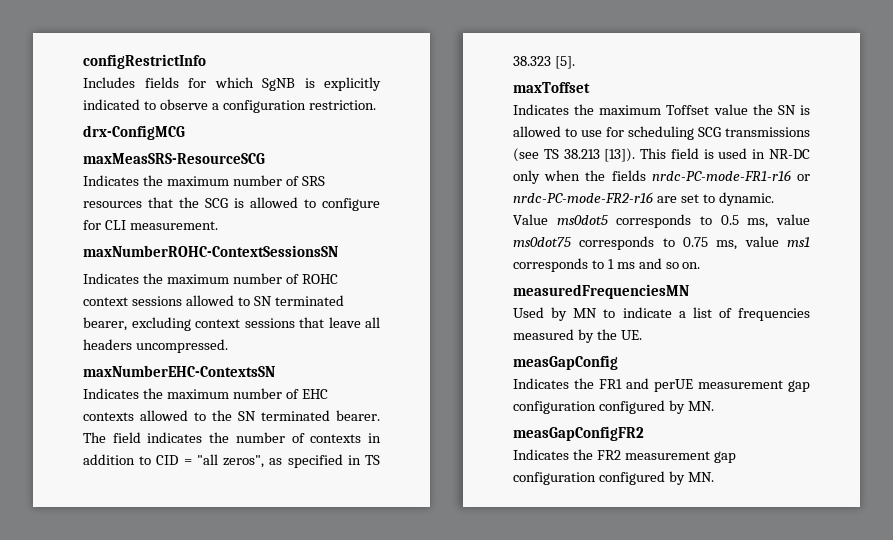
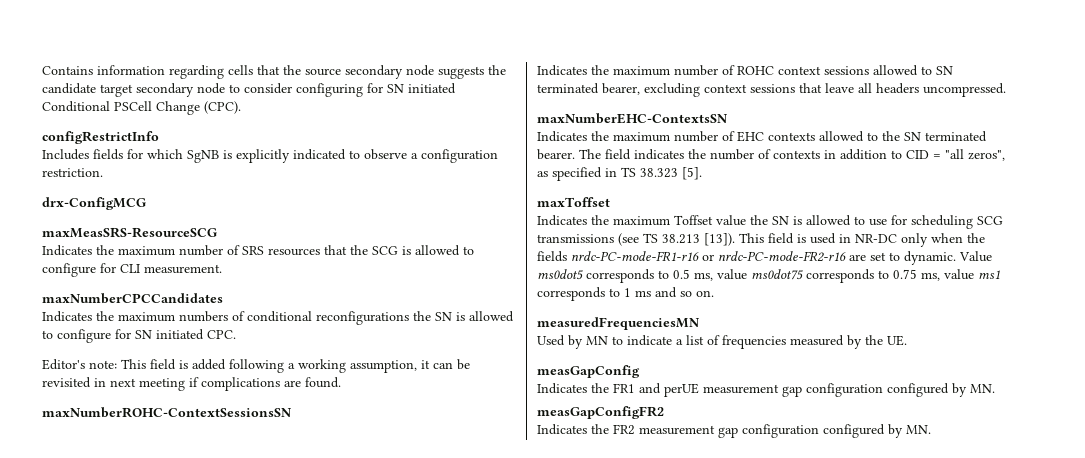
+ Contains information regarding cells that the source secondary node suggests the candidate target secondary node to consider configuring for SN initiated Conditional PSCell Change (CPC).
+ maxNumberCPCCandidates
+ Indicates the maximum numbers of conditional reconfigurations the SN is allowed to configure for SN initiated CPC.
+ Editor's note: This field is added following a working assumption, it can be revisited in next meeting if complications are found.

